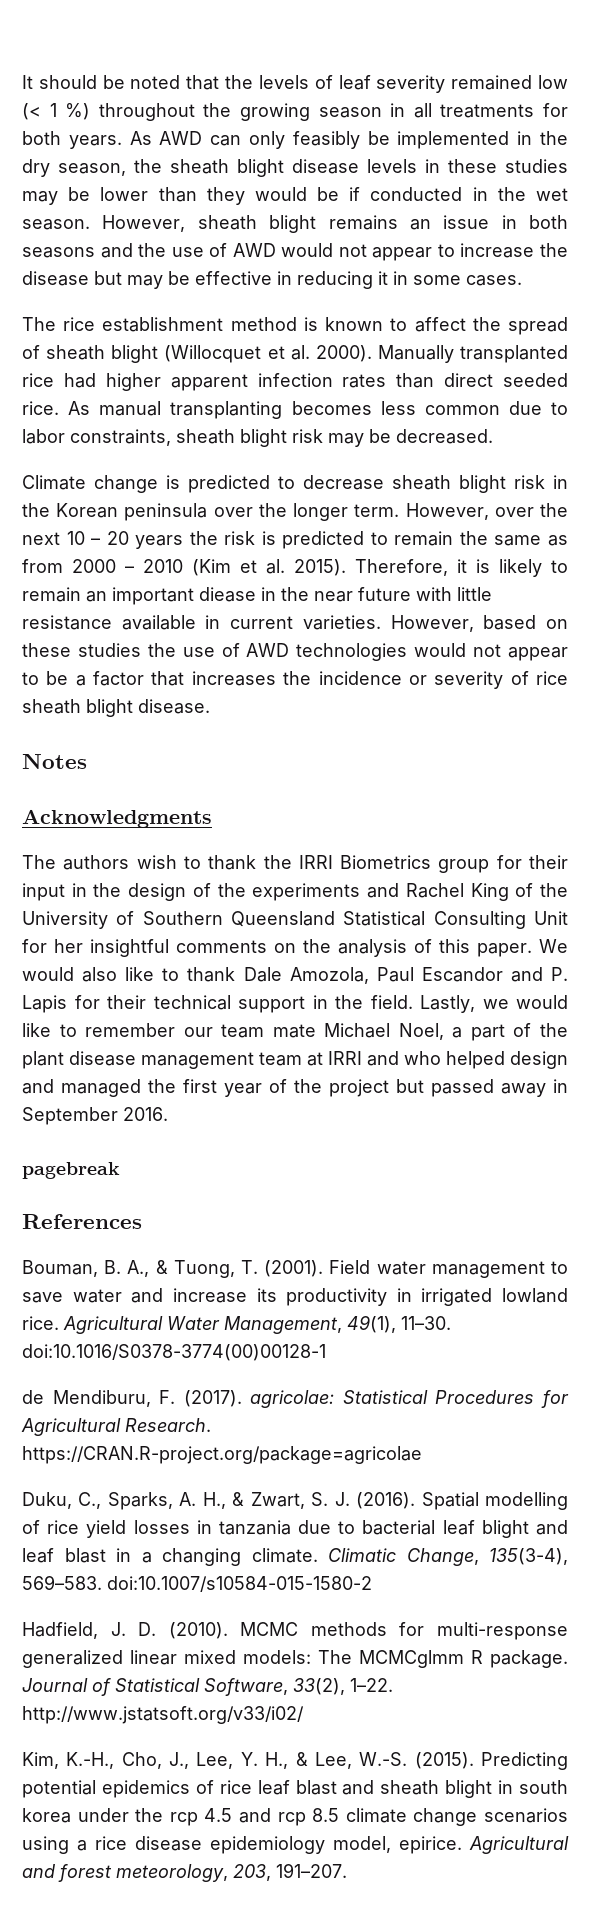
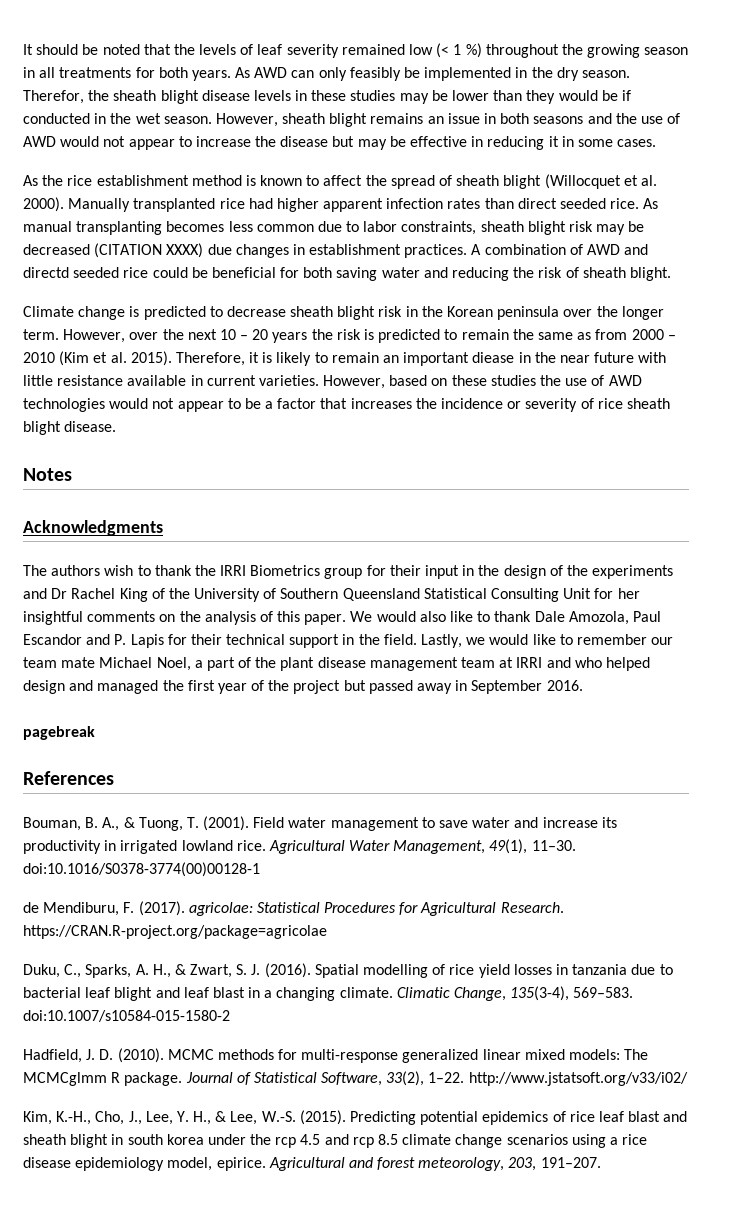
- As AWD can only feasibly be implemented in the dry season, the sheath blight disease levels in these studies may be lower than they would be if conducted in the wet season.
+ As AWD can only feasibly be implemented in the dry season. Therefor, the sheath blight disease levels in these studies may be lower than they would be if conducted in the wet season.
- The rice establishment method is known to affect the spread of sheath blight (Willocquet et al. 2000).
+ As the rice establishment method is known to affect the spread of sheath blight (Willocquet et al. 2000).
- As manual transplanting becomes less common due to labor constraints, sheath blight risk may be decreased.
+ As manual transplanting becomes less common due to labor constraints, sheath blight risk may be decreased (CITATION XXXX) due changes in establishment practices. A combination of AWD and directd seeded rice could be beneficial for both saving water and reducing the risk of sheath blight.
- The authors wish to thank the IRRI Biometrics group for their input in the design of the experiments and Rachel King of the University of Southern Queensland Statistical Consulting Unit for her insightful comments on the analysis of this paper.
+ The authors wish to thank the IRRI Biometrics group for their input in the design of the experiments and Dr Rachel King of the University of Southern Queensland Statistical Consulting Unit for her insightful comments on the analysis of this paper.

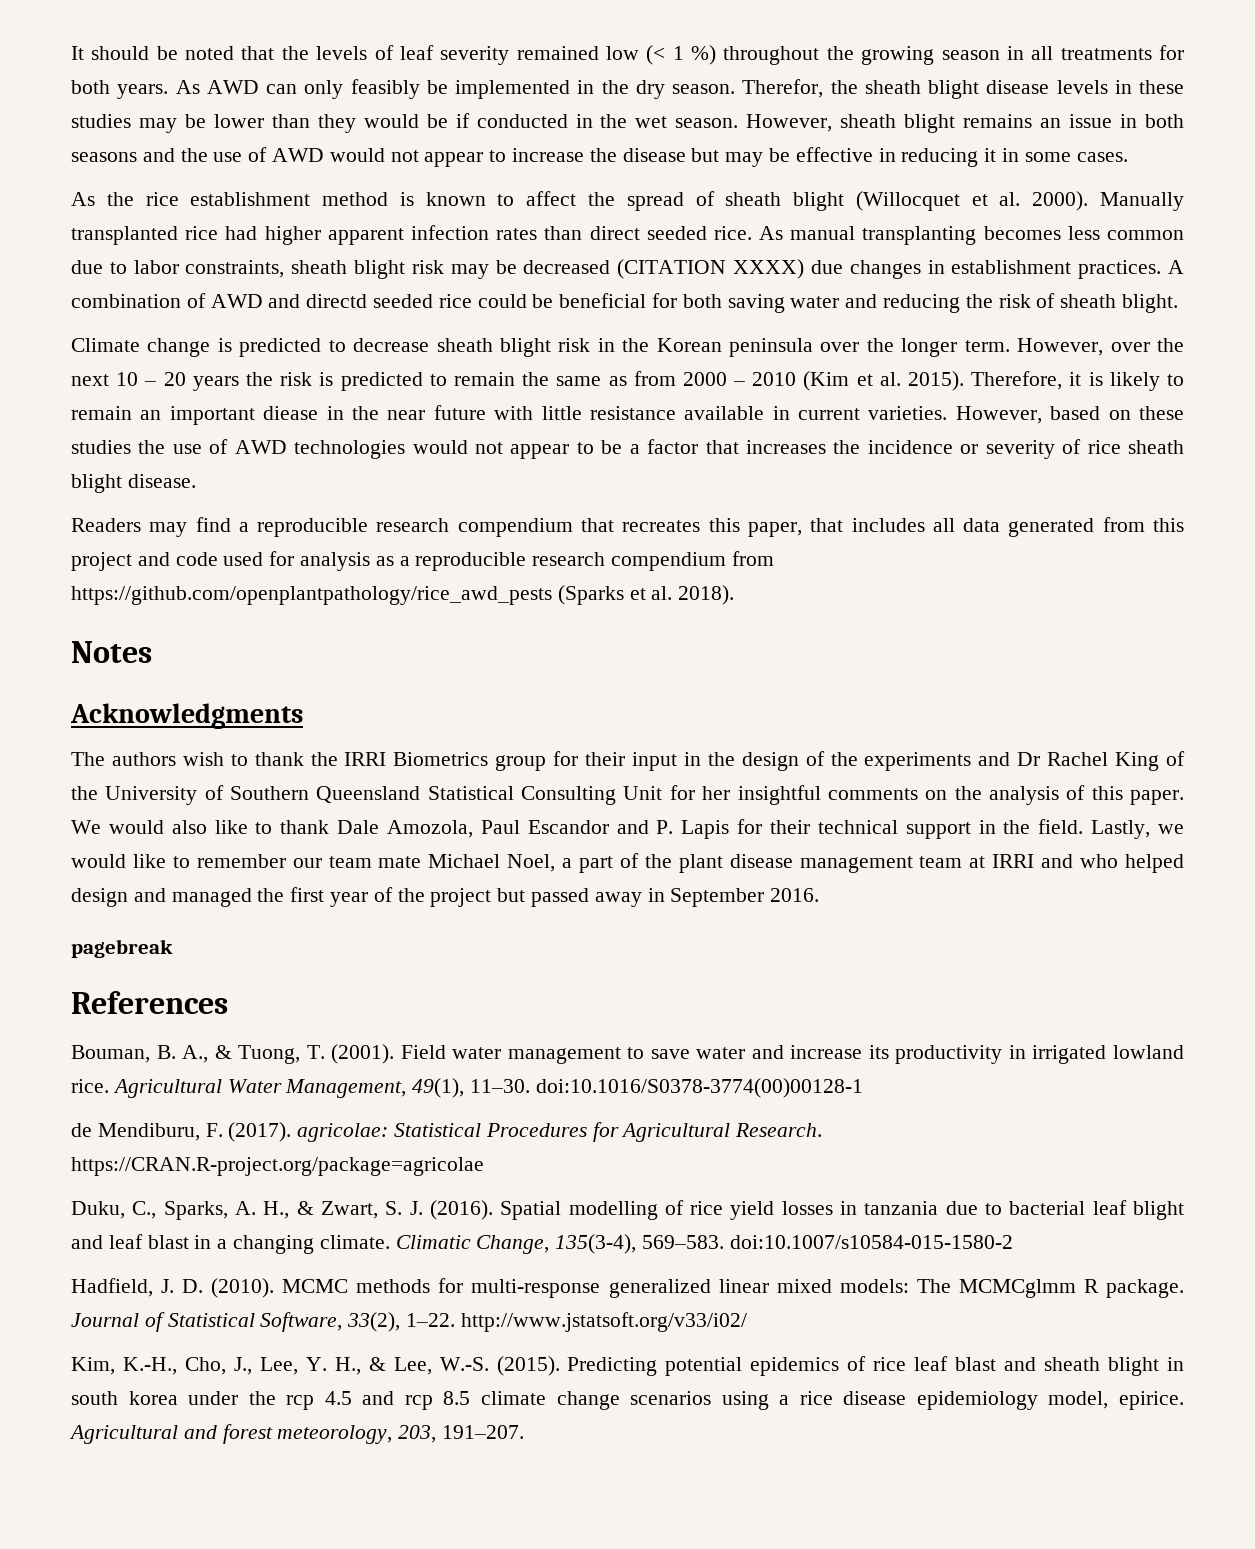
+ Readers may find a reproducible research compendium that recreates this paper, that includes all data generated from this project and code used for analysis as a reproducible research compendium from https://github.com/openplantpathology/rice_awd_pests (Sparks et al. 2018).

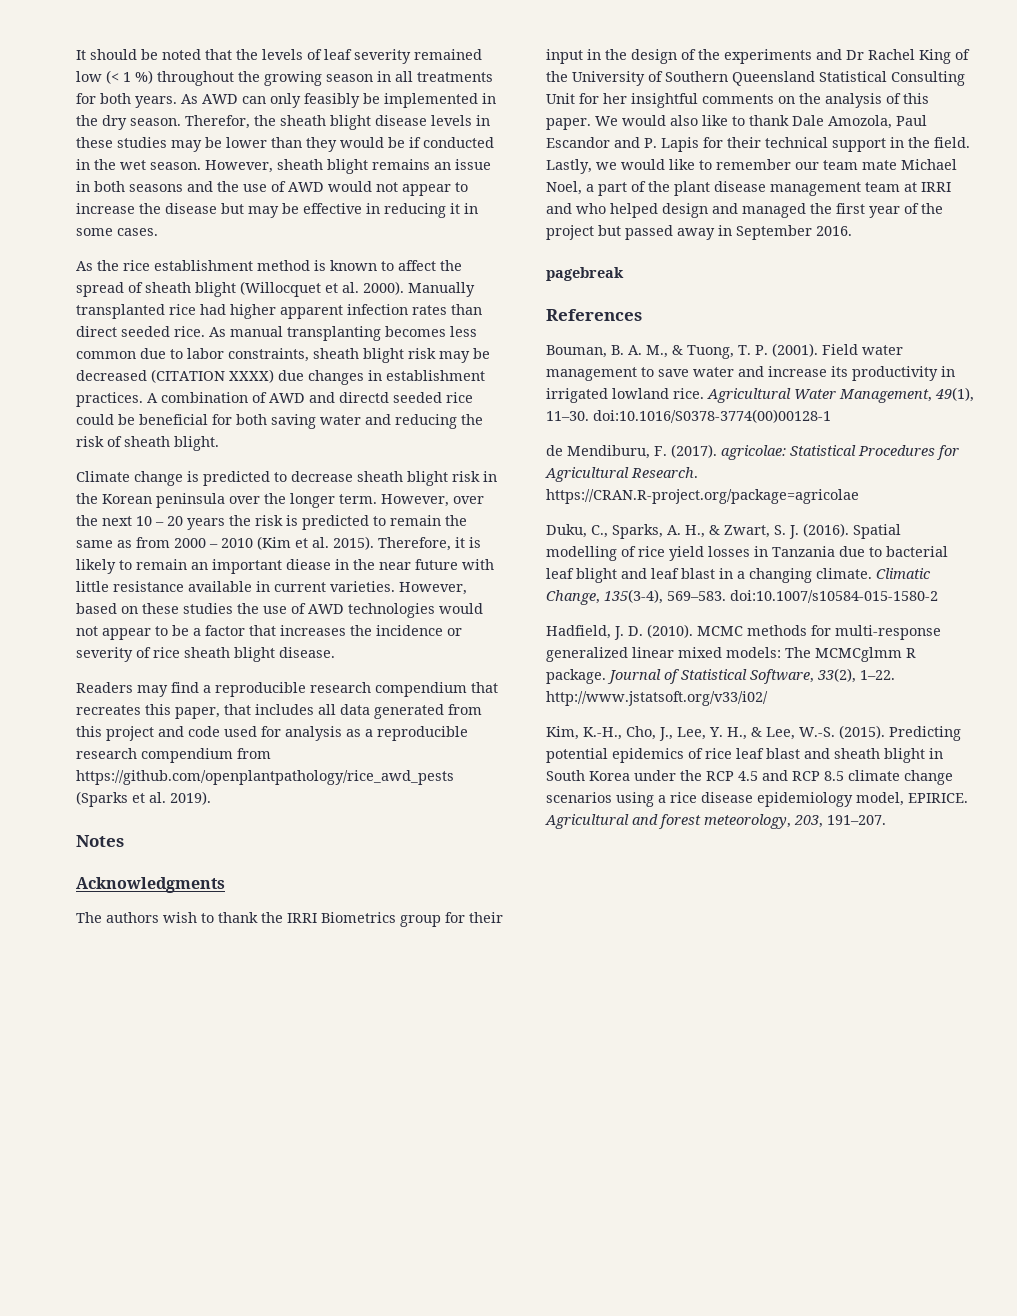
- Readers may find a reproducible research compendium that recreates this paper, that includes all data generated from this project and code used for analysis as a reproducible research compendium from https://github.com/openplantpathology/rice_awd_pests (Sparks et al. 2018).
+ Readers may find a reproducible research compendium that recreates this paper, that includes all data generated from this project and code used for analysis as a reproducible research compendium from https://github.com/openplantpathology/rice_awd_pests (Sparks et al. 2019).
- Bouman, B. A., & Tuong, T. (2001).
+ Bouman, B. A. M., & Tuong, T. P. (2001).
- Spatial modelling of rice yield losses in tanzania due to bacterial leaf blight and leaf blast in a changing climate.
+ Spatial modelling of rice yield losses in Tanzania due to bacterial leaf blight and leaf blast in a changing climate.
- Predicting potential epidemics of rice leaf blast and sheath blight in south korea under the rcp 4.5 and rcp 8.5 climate change scenarios using a rice disease epidemiology model, epirice.
+ Predicting potential epidemics of rice leaf blast and sheath blight in South Korea under the RCP 4.5 and RCP 8.5 climate change scenarios using a rice disease epidemiology model, EPIRICE.

